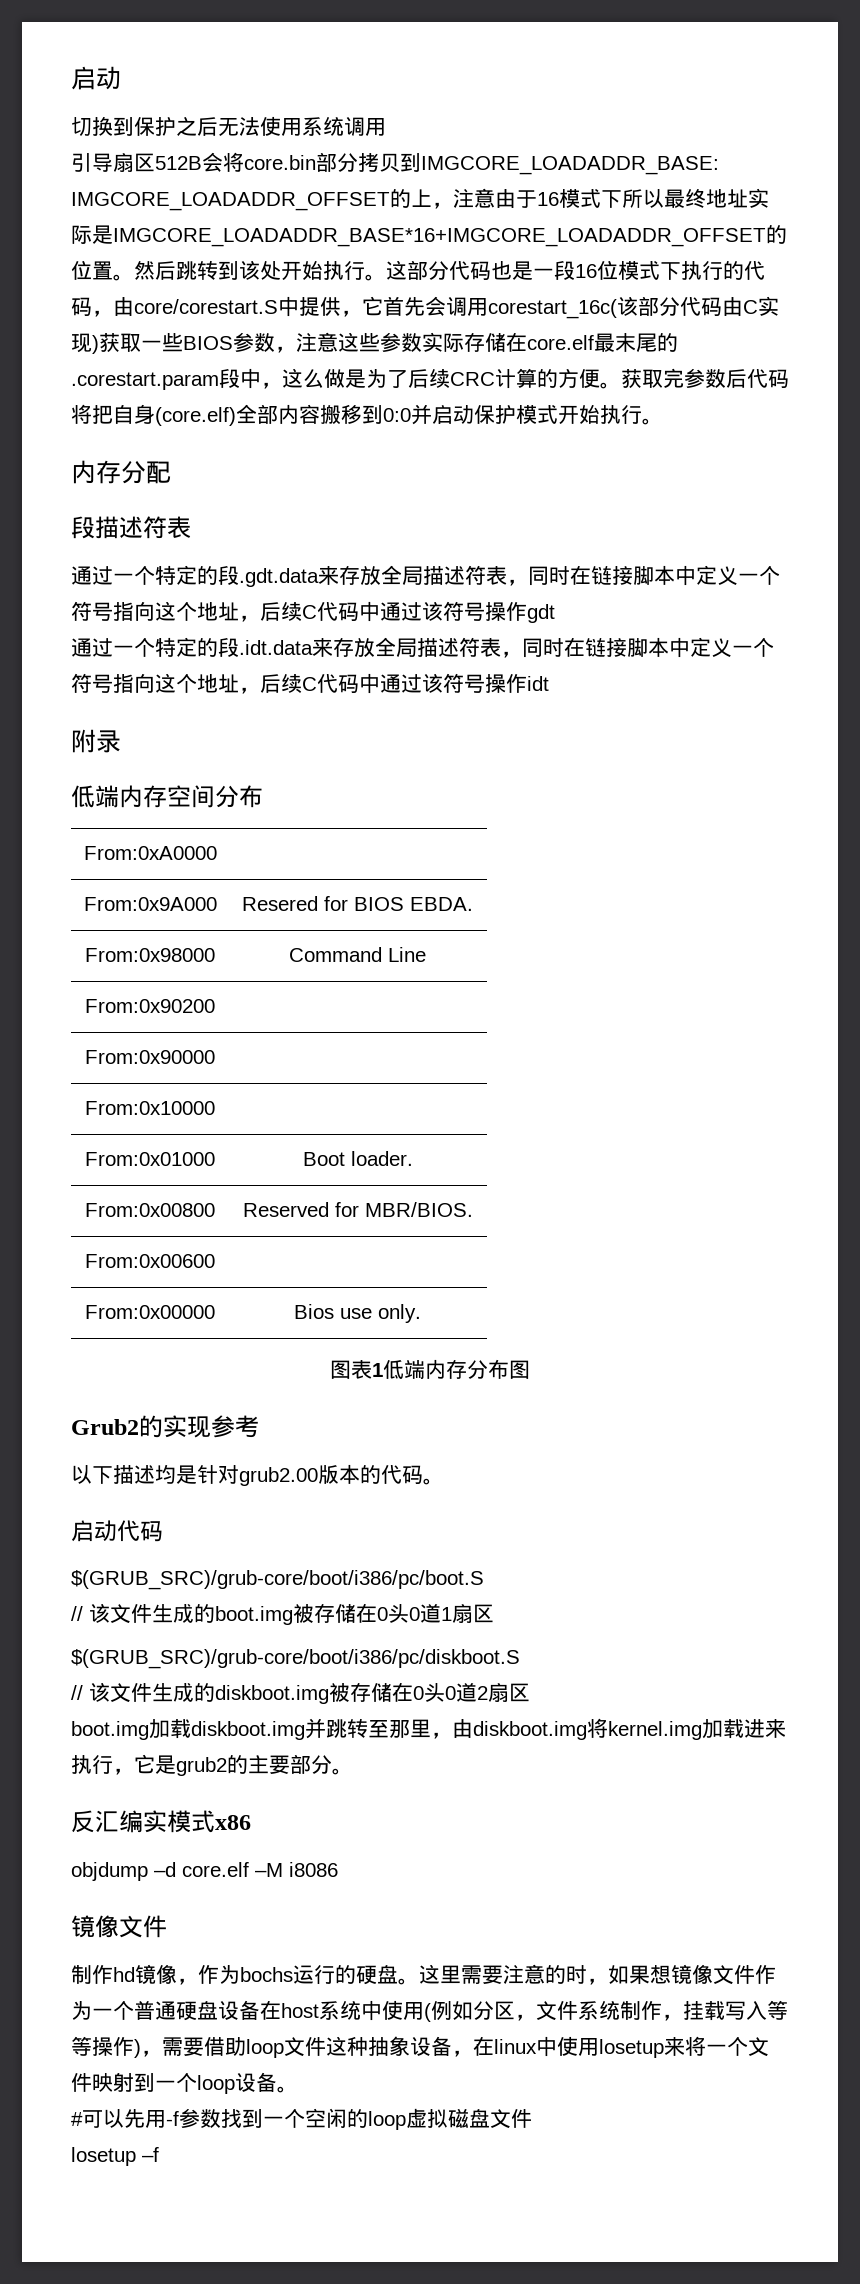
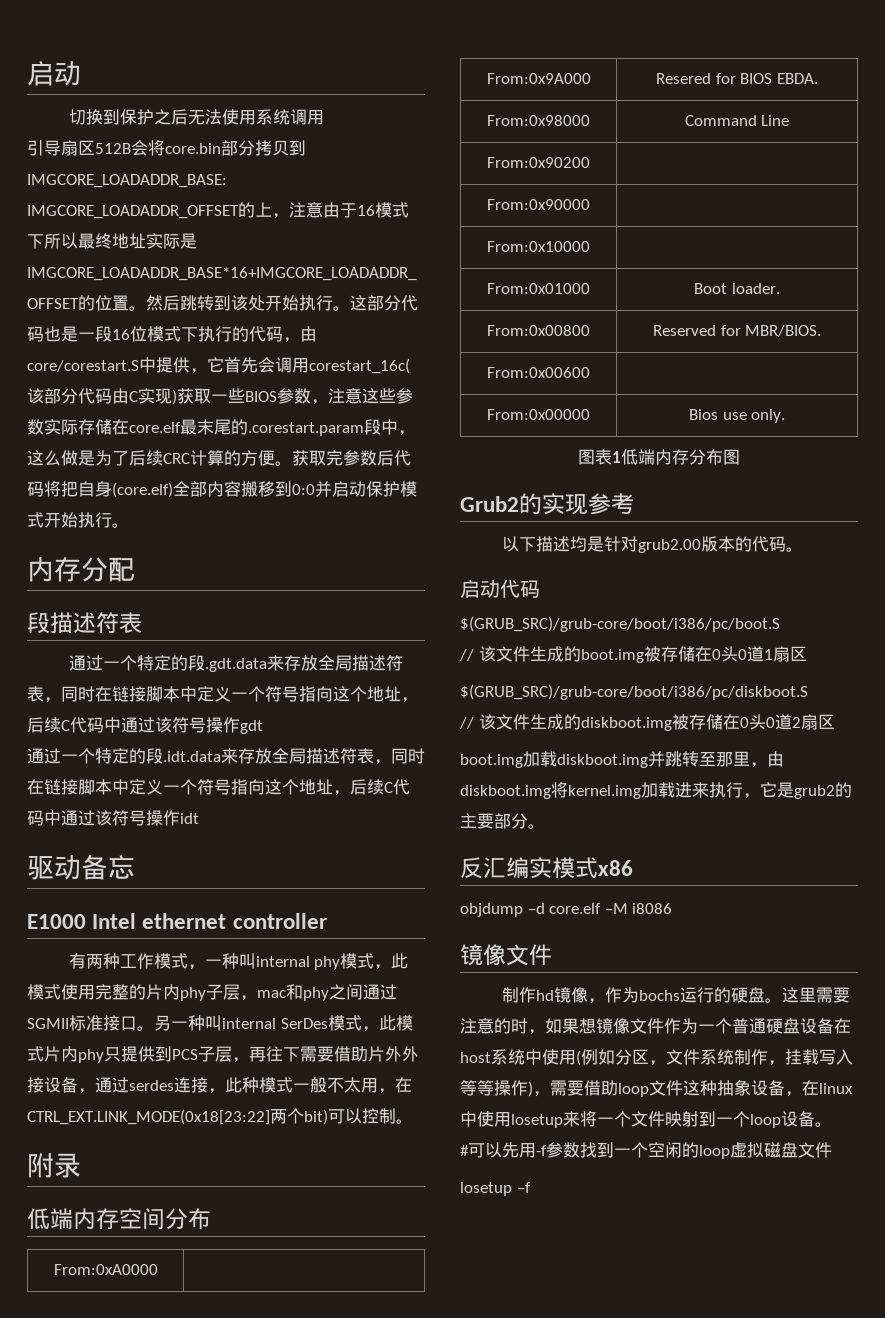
+ 驱动备忘
+ E1000 Intel ethernet controller
+ 有两种工作模式，一种叫internal phy模式，此模式使用完整的片内phy子层，mac和phy之间通过SGMII标准接口。另一种叫internal SerDes模式，此模式片内phy只提供到PCS子层，再往下需要借助片外外接设备，通过serdes连接，此种模式一般不太用，在CTRL_EXT.LINK_MODE(0x18[23:22]两个bit)可以控制。

